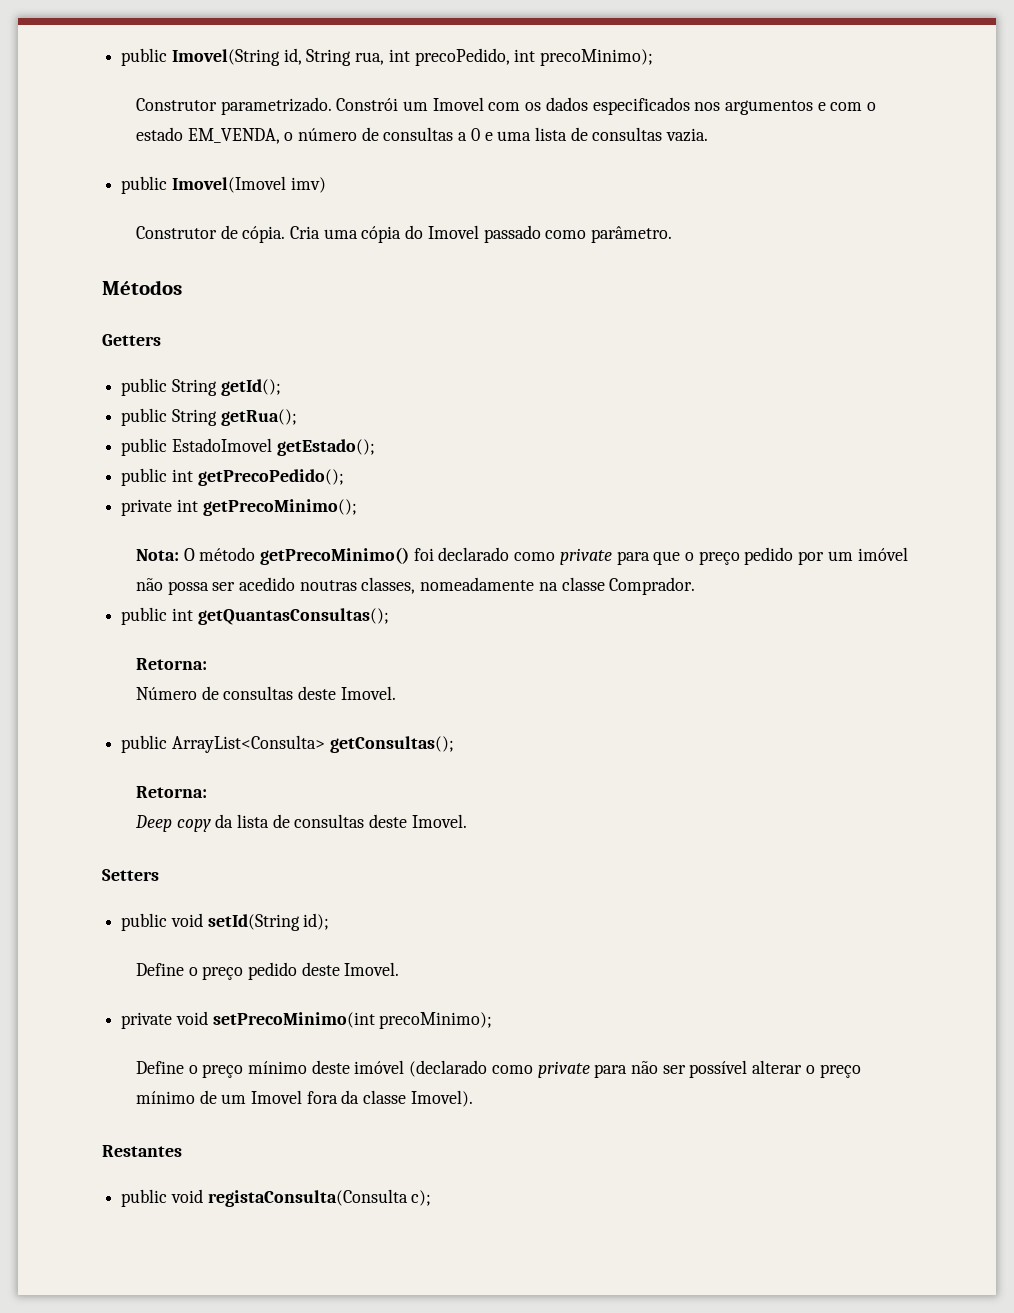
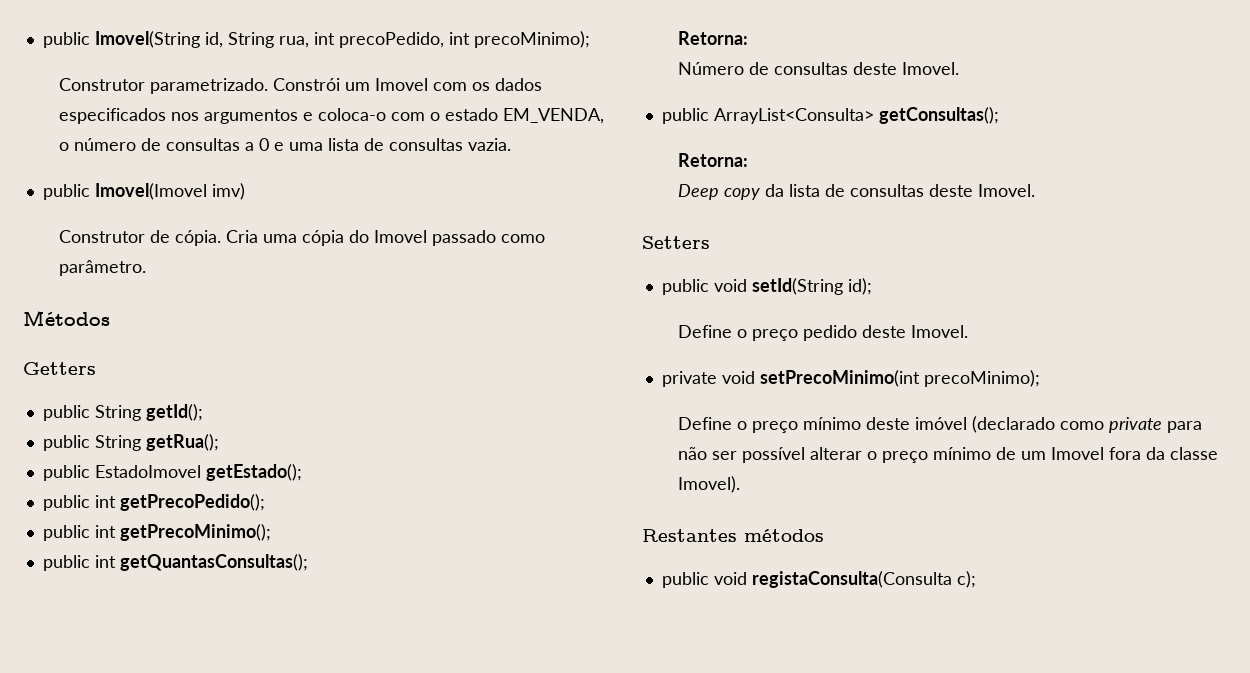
- Constrói um Imovel com os dados especificados nos argumentos e com o estado EM_VENDA, o número de consultas a 0 e uma lista de consultas vazia.
+ Constrói um Imovel com os dados especificados nos argumentos e coloca-o com o estado EM_VENDA, o número de consultas a 0 e uma lista de consultas vazia.
- private int getPrecoMinimo();
+ public int getPrecoMinimo();
- Nota: O método getPrecoMinimo() foi declarado como private para que o preço pedido por um imóvel não possa ser acedido noutras classes, nomeadamente na classe Comprador.
- Restantes
+ Restantes métodos

